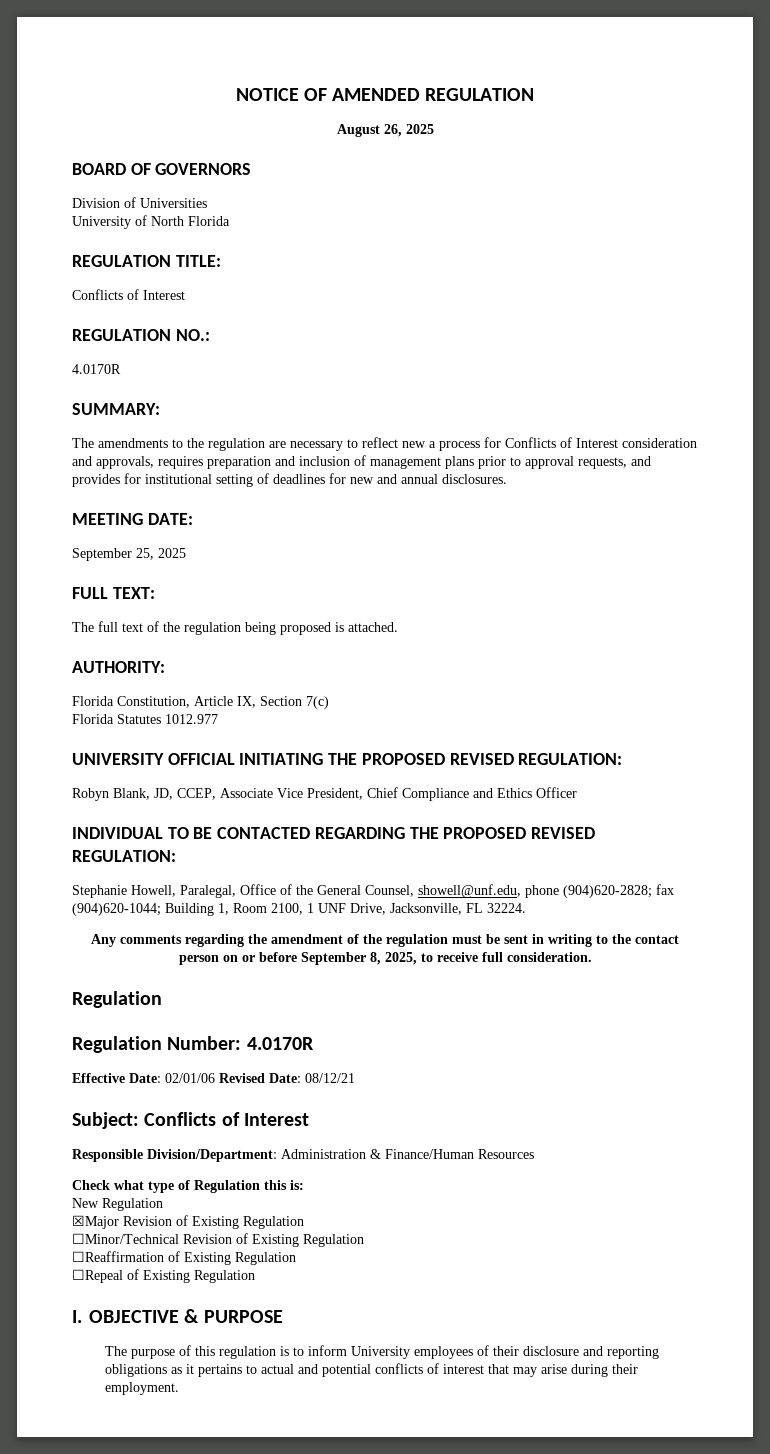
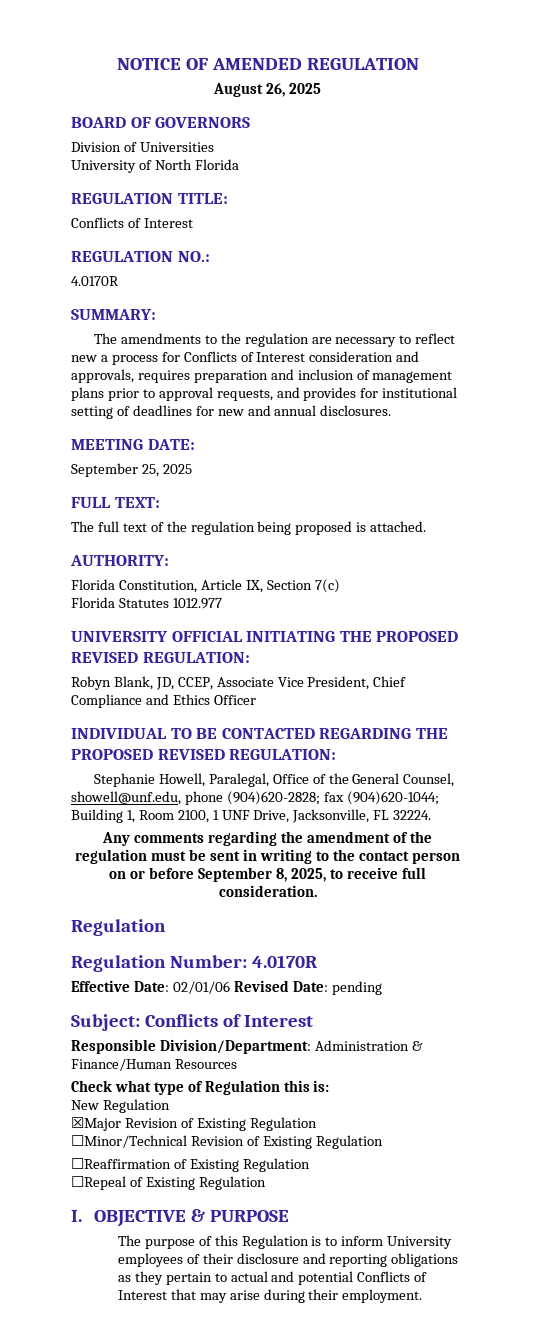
- Effective Date: 02/01/06 Revised Date: 08/12/21
+ Effective Date: 02/01/06 Revised Date: pending
- The purpose of this regulation is to inform University employees of their disclosure and reporting obligations as it pertains to actual and potential conflicts of interest that may arise during their employment.
+ The purpose of this Regulation is to inform University employees of their disclosure and reporting obligations as they pertain to actual and potential Conflicts of Interest that may arise during their employment.

